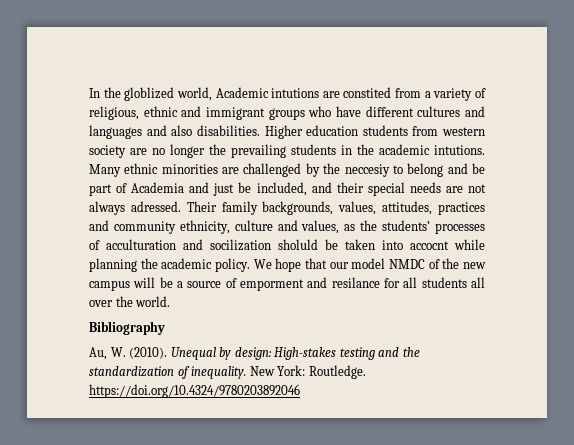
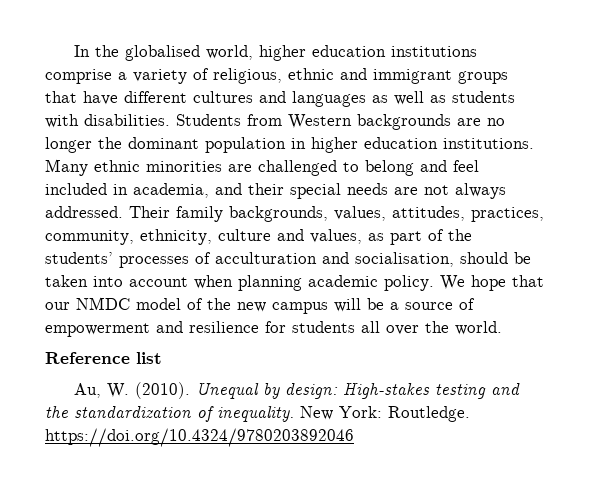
- In the globlized world, Academic intutions are constited from a variety of religious, ethnic and immigrant groups who have different cultures and languages and also disabilities. Higher education students from western society are no longer the prevailing students in the academic intutions.
+ In the globalised world, higher education institutions comprise a variety of religious, ethnic and immigrant groups that have different cultures and languages as well as students with disabilities. Students from Western backgrounds are no longer the dominant population in higher education institutions.
- Many ethnic minorities are challenged by the neccesiy to belong and be part of Academia and just be included, and their special needs are not always adressed.
+ Many ethnic minorities are challenged to belong and feel included in academia, and their special needs are not always addressed.
- Their family backgrounds, values, attitudes, practices and community ethnicity, culture and values, as the students’ processes of acculturation and socilization sholuld be taken into accocnt while planning the academic policy.
+ Their family backgrounds, values, attitudes, practices, community, ethnicity, culture and values, as part of the students’ processes of acculturation and socialisation, should be taken into account when planning academic policy.
- We hope that our model NMDC of the new campus will be a source of emporment and resilance for all students all over the world.
+ We hope that our NMDC model of the new campus will be a source of empowerment and resilience for students all over the world.
- Bibliography
+ Reference list

